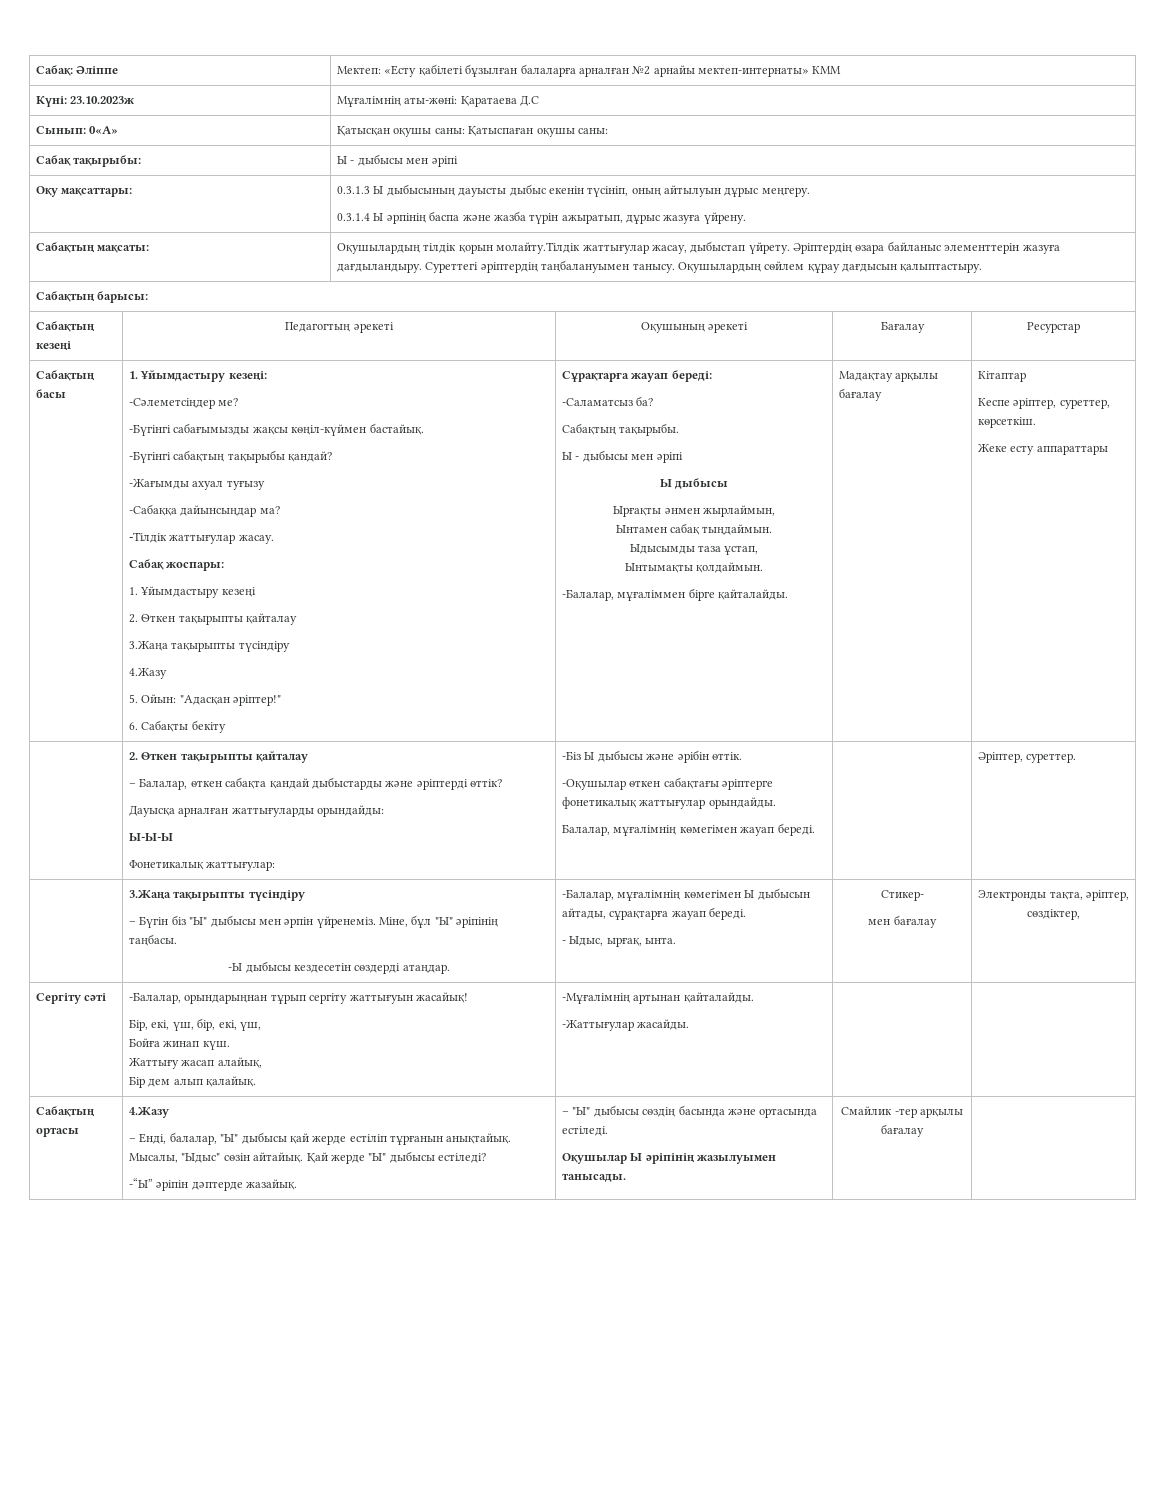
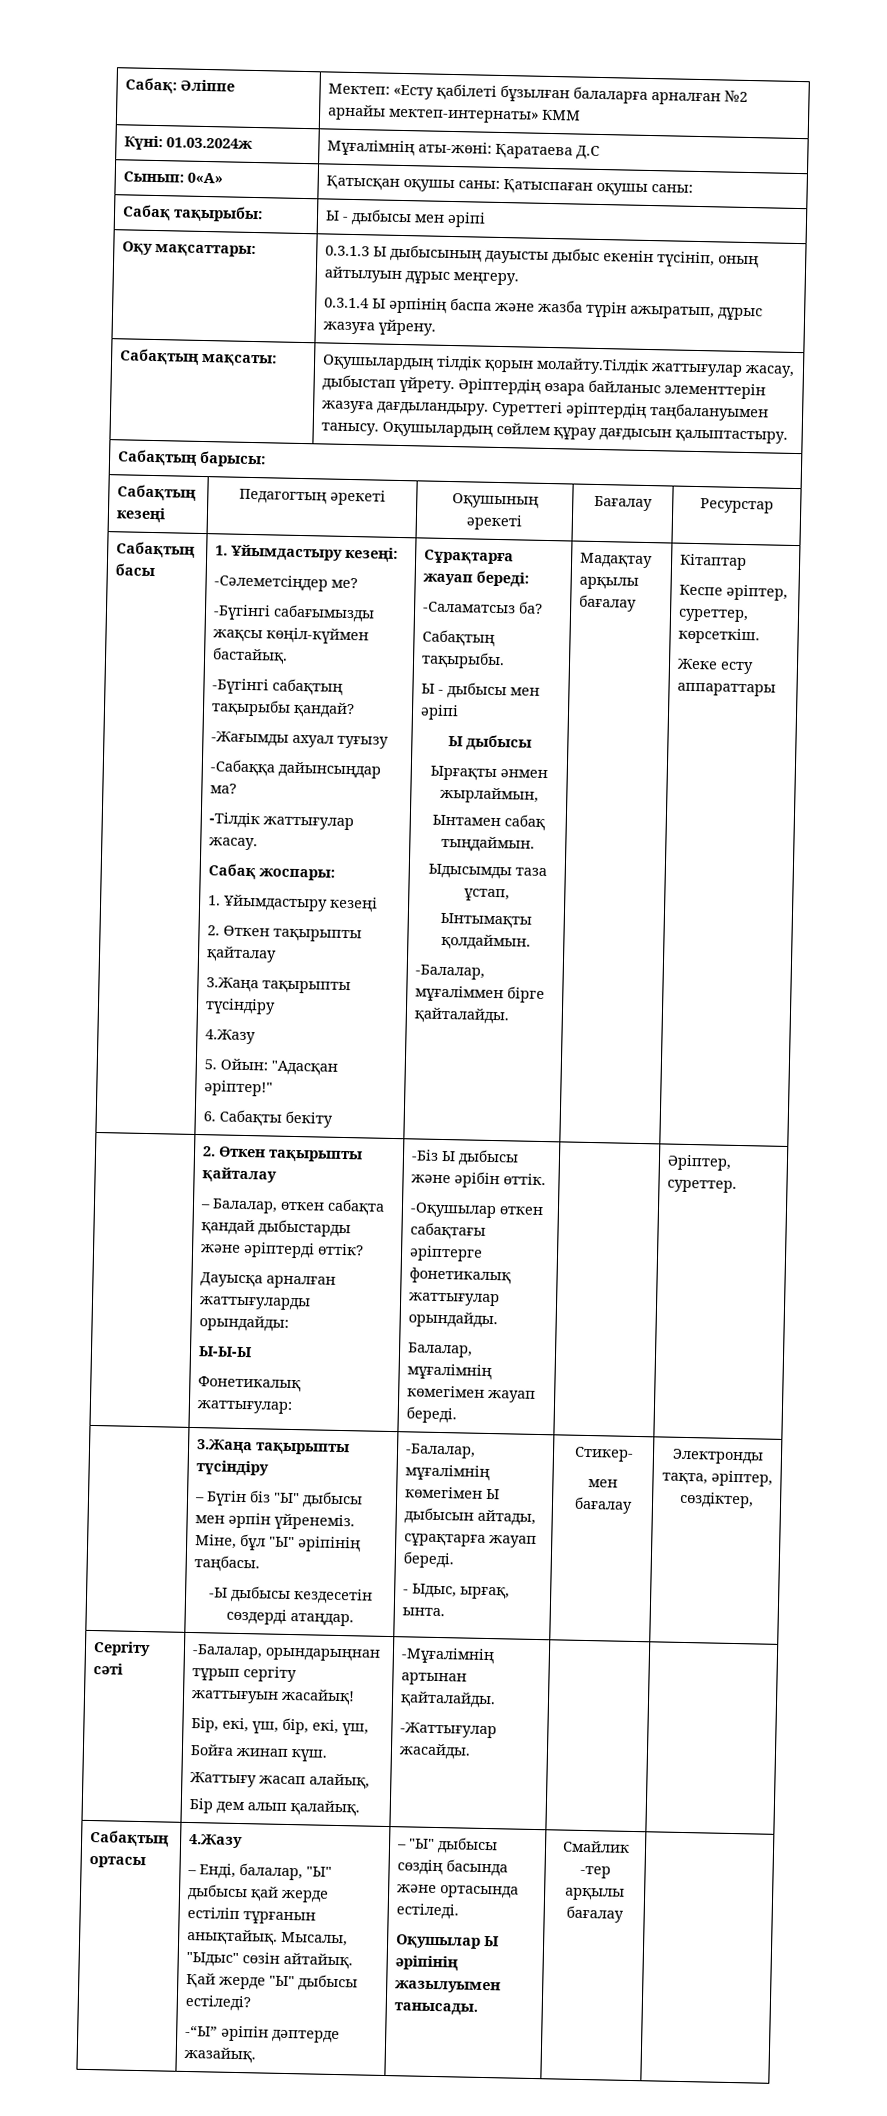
- Күні: 23.10.2023ж | Мұғалімнің аты-жөні: Қаратаева Д.С
+ Күні: 01.03.2024ж | Мұғалімнің аты-жөні: Қаратаева Д.С

